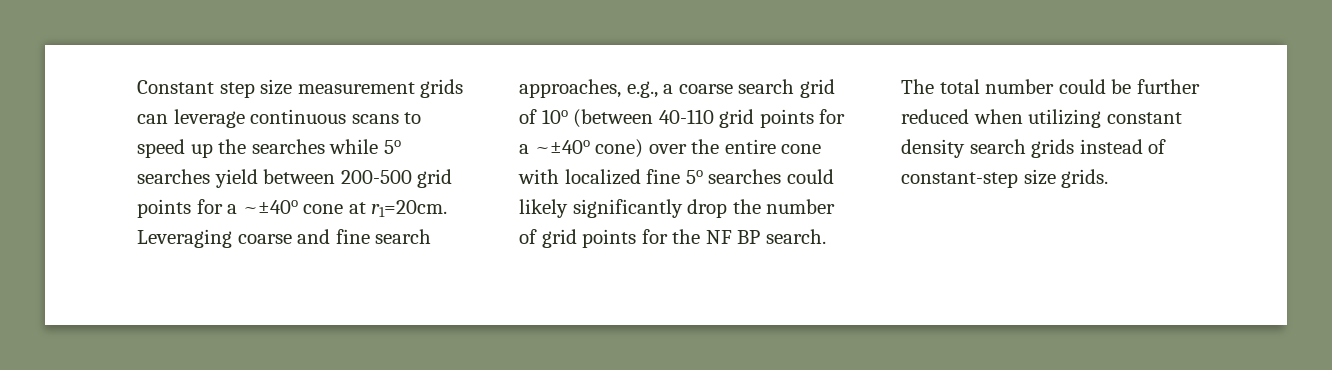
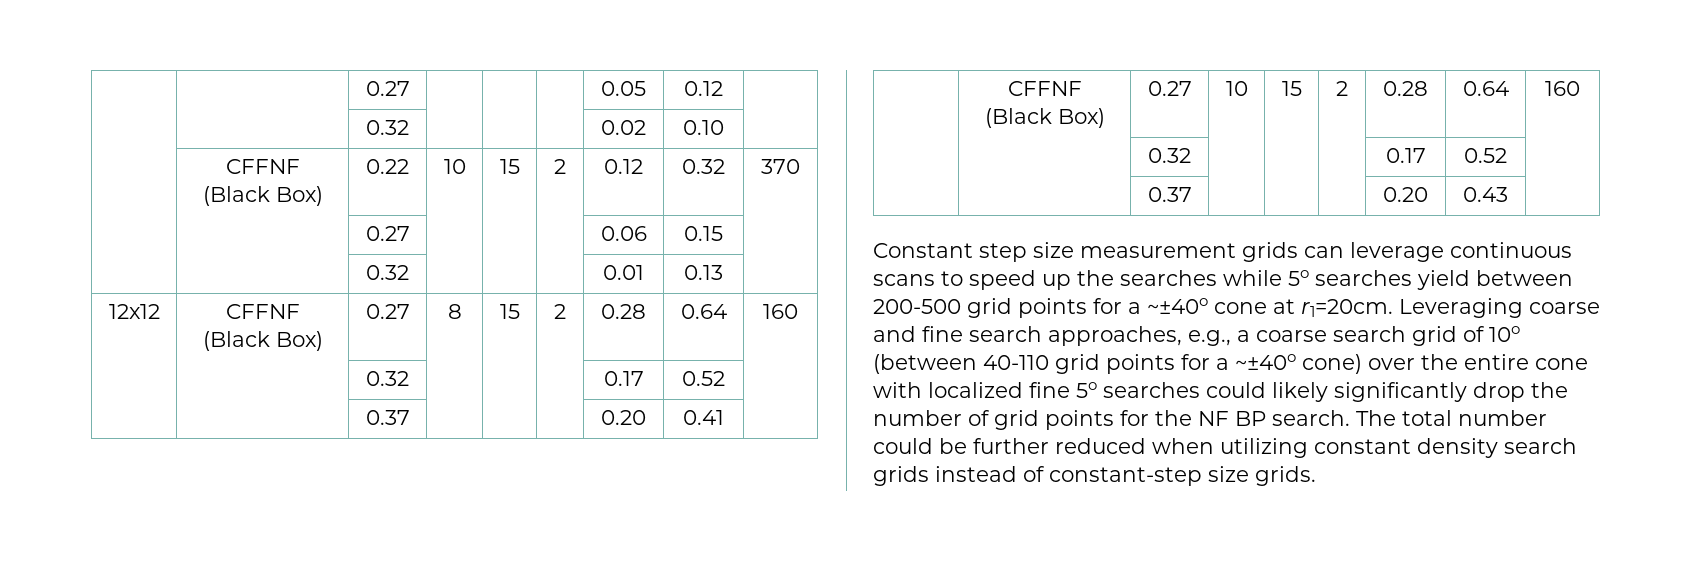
+ | | 0.27 | | | | 0.05 | 0.12 |
+ | | 0.32 | | | | 0.02 | 0.10 |
+ | CFFNF (Black Box) | 0.22 | 10 | 15 | 2 | 0.12 | 0.32 | 370
+ | | 0.27 | | | | 0.06 | 0.15 |
+ | | 0.32 | | | | 0.01 | 0.13 |
+ 12x12 | CFFNF (Black Box) | 0.27 | 8 | 15 | 2 | 0.28 | 0.64 | 160
+ | | 0.32 | | | | 0.17 | 0.52 |
+ | | 0.37 | | | | 0.20 | 0.41 |
+ | CFFNF (Black Box) | 0.27 | 10 | 15 | 2 | 0.28 | 0.64 | 160
+ | | 0.32 | | | | 0.17 | 0.52 |
+ | | 0.37 | | | | 0.20 | 0.43 |

